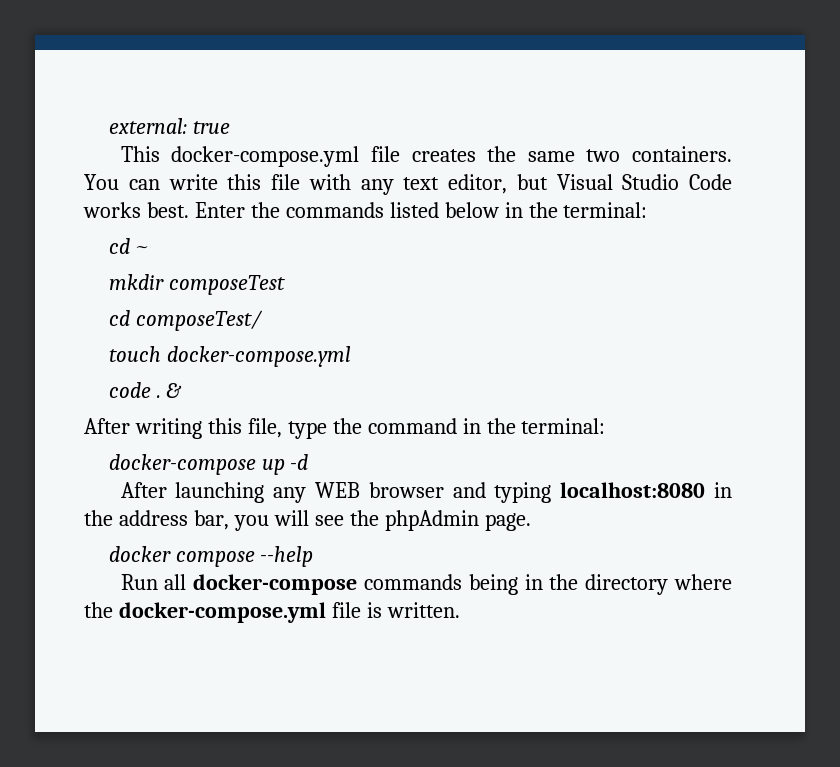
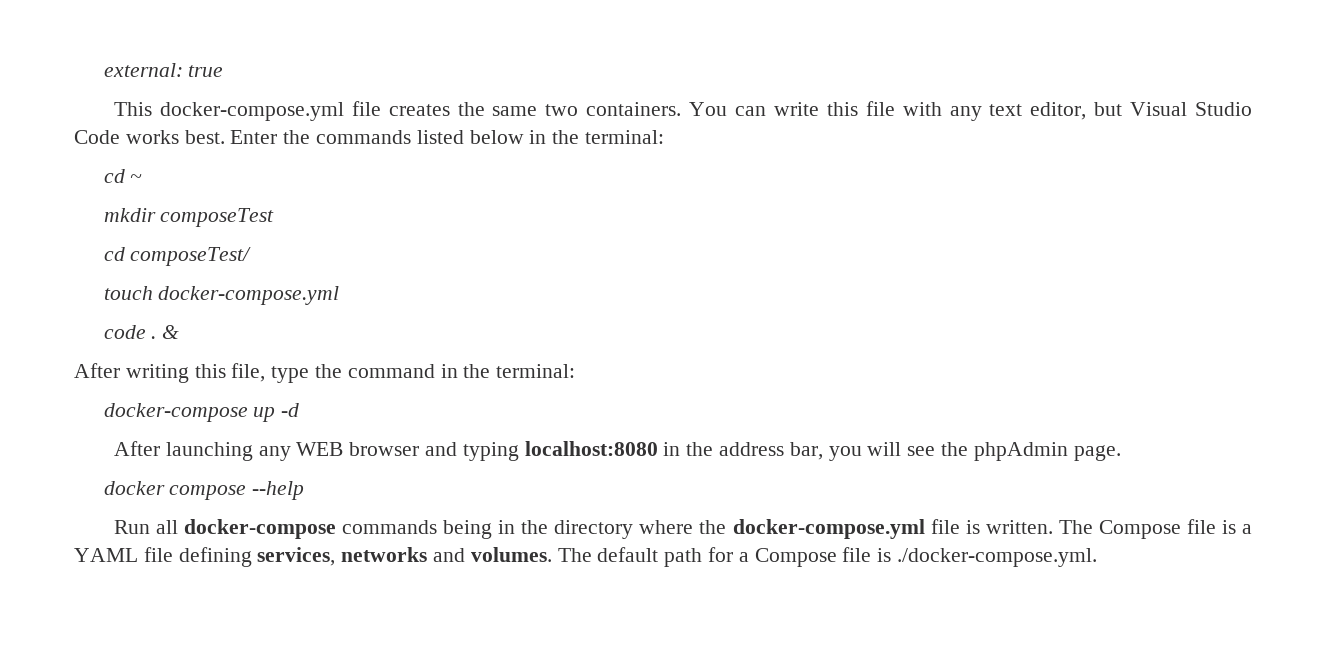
+ The Compose file is a YAML file defining services, networks and volumes. The default path for a Compose file is ./docker-compose.yml.

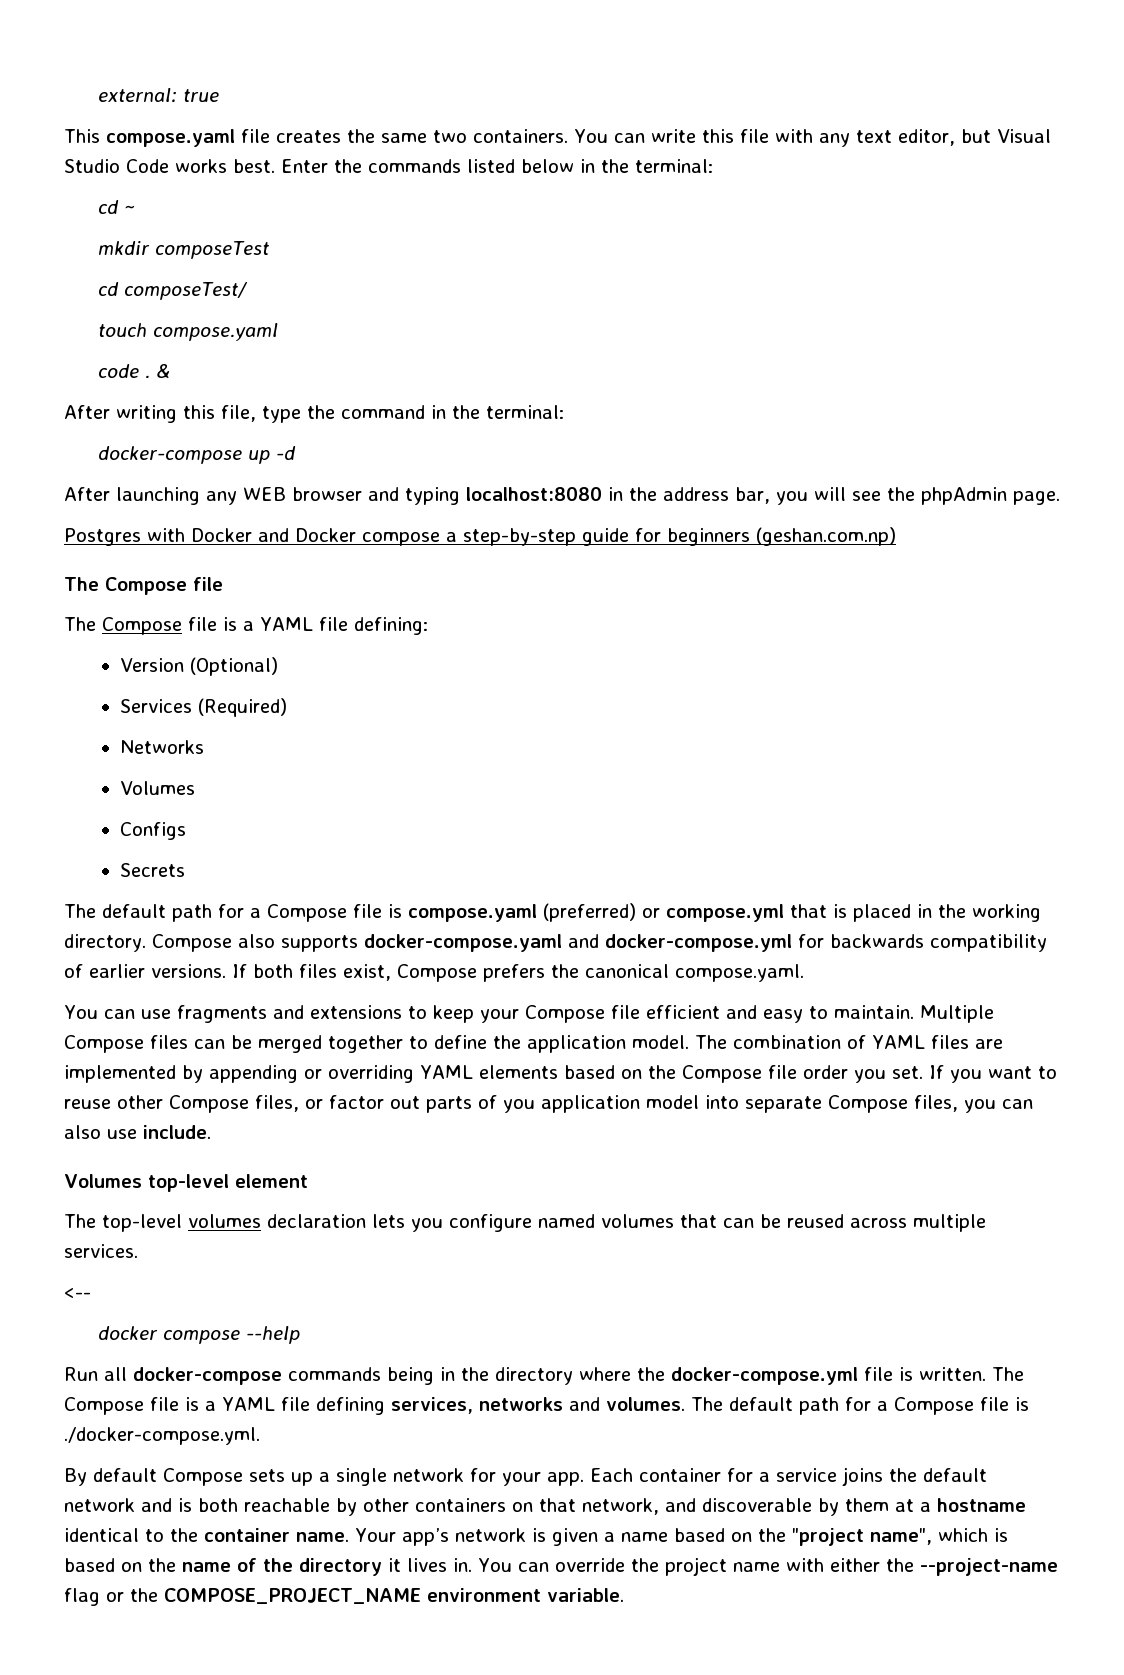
- This docker-compose.yml file creates the same two containers.
+ This compose.yaml file creates the same two containers.
- touch docker-compose.yml
+ touch compose.yaml
+ Postgres with Docker and Docker compose a step-by-step guide for beginners (geshan.com.np)
+ The Compose file
+ The Compose file is a YAML file defining:
+ Version (Optional)
+ Services (Required)
+ Networks
+ Volumes
+ Configs
+ Secrets
+ The default path for a Compose file is compose.yaml (preferred) or compose.yml that is placed in the working directory. Compose also supports docker-compose.yaml and docker-compose.yml for backwards compatibility of earlier versions. If both files exist, Compose prefers the canonical compose.yaml.
+ You can use fragments and extensions to keep your Compose file efficient and easy to maintain. Multiple Compose files can be merged together to define the application model. The combination of YAML files are implemented by appending or overriding YAML elements based on the Compose file order you set. If you want to reuse other Compose files, or factor out parts of you application model into separate Compose files, you can also use include.
+ Volumes top-level element
+ The top-level volumes declaration lets you configure named volumes that can be reused across multiple services.
+ <--
+ By default Compose sets up a single network for your app. Each container for a service joins the default network and is both reachable by other containers on that network, and discoverable by them at a hostname identical to the container name. Your app’s network is given a name based on the "project name", which is based on the name of the directory it lives in. You can override the project name with either the --project-name flag or the COMPOSE_PROJECT_NAME environment variable.

